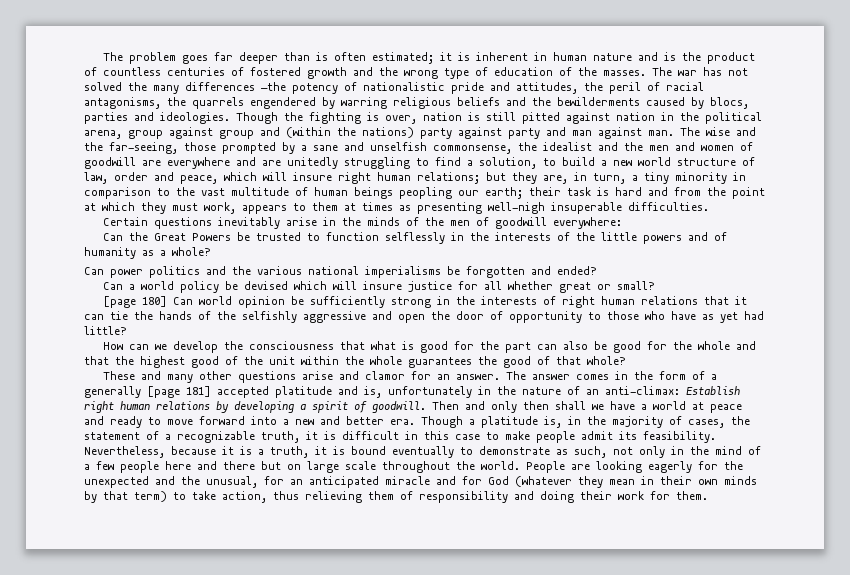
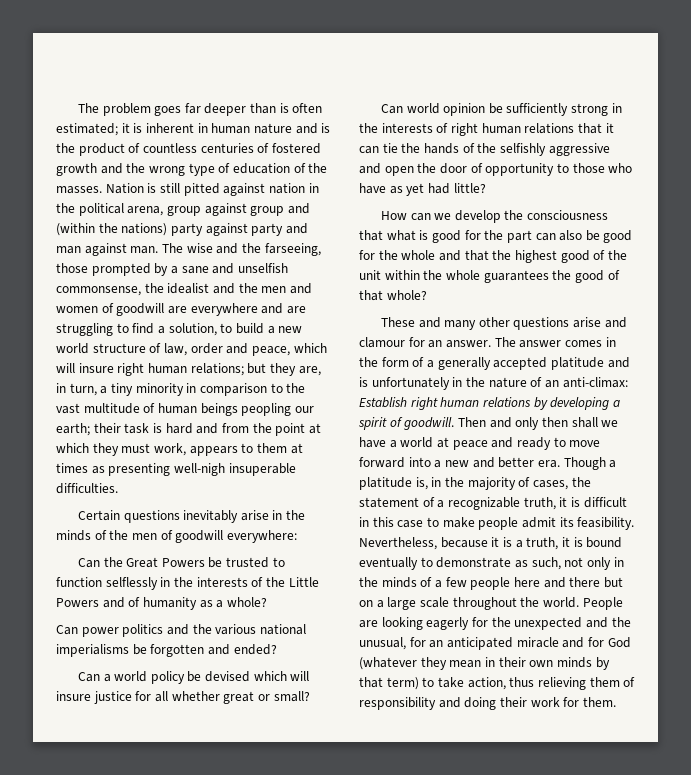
- The war has not solved the many differences —the potency of nationalistic pride and attitudes, the peril of racial antagonisms, the quarrels engendered by warring religious beliefs and the bewilderments caused by blocs, parties and ideologies. Though the fighting is over, nation is still pitted against nation in the political arena, group against group and (within the nations) party against party and man against man.
+ Nation is still pitted against nation in the political arena, group against group and (within the nations) party against party and man against man.
- The wise and the far-seeing, those prompted by a sane and unselfish commonsense, the idealist and the men and women of goodwill are everywhere and are unitedly struggling to find a solution, to build a new world structure of law, order and peace, which will insure right human relations;
+ The wise and the farseeing, those prompted by a sane and unselfish commonsense, the idealist and the men and women of goodwill are everywhere and are struggling to find a solution, to build a new world structure of law, order and peace, which will insure right human relations;
- Can the Great Powers be trusted to function selflessly in the interests of the little powers and of humanity as a whole?
+ Can the Great Powers be trusted to function selflessly in the interests of the Little Powers and of humanity as a whole?
- [page 180] Can world opinion be sufficiently strong in the interests of right human relations that it can tie the hands of the selfishly aggressive and open the door of opportunity to those who have as yet had little?
+ Can world opinion be sufficiently strong in the interests of right human relations that it can tie the hands of the selfishly aggressive and open the door of opportunity to those who have as yet had little?
- These and many other questions arise and clamor for an answer.
+ These and many other questions arise and clamour for an answer.
- The answer comes in the form of a generally [page 181] accepted platitude and is, unfortunately in the nature of an anti-climax: Establish right human relations by developing a spirit of goodwill.
+ The answer comes in the form of a generally accepted platitude and is unfortunately in the nature of an anti-climax: Establish right human relations by developing a spirit of goodwill.
- Nevertheless, because it is a truth, it is bound eventually to demonstrate as such, not only in the mind of a few people here and there but on large scale throughout the world.
+ Nevertheless, because it is a truth, it is bound eventually to demonstrate as such, not only in the minds of a few people here and there but on a large scale throughout the world.

